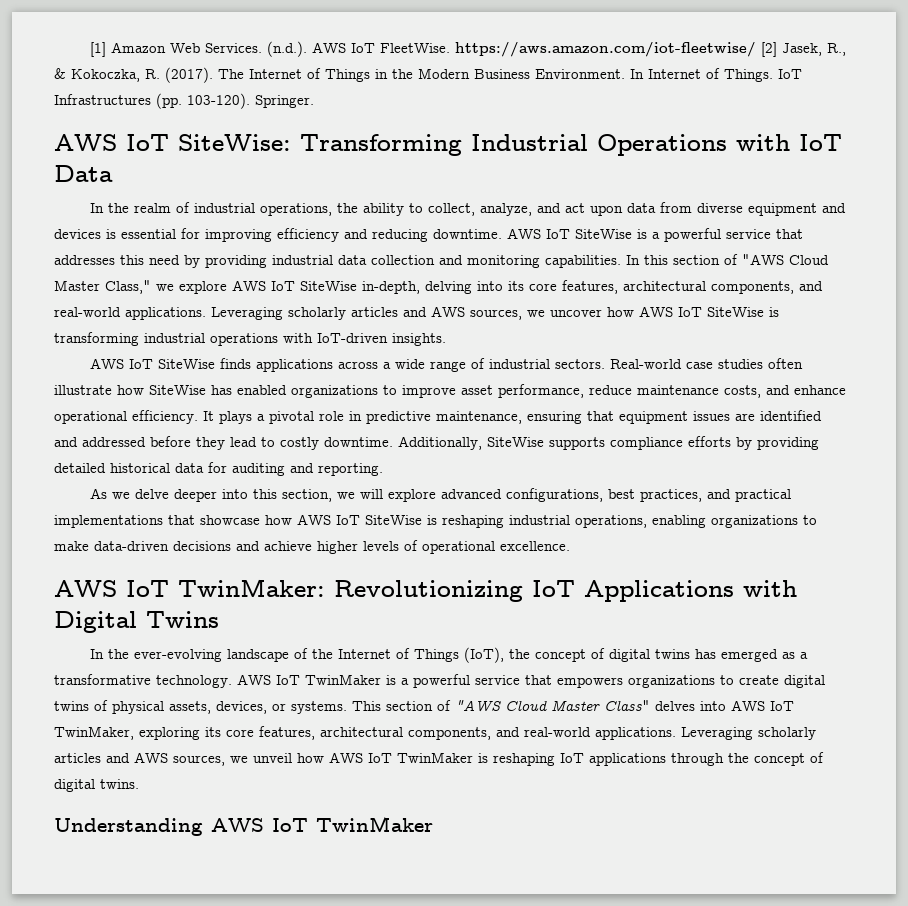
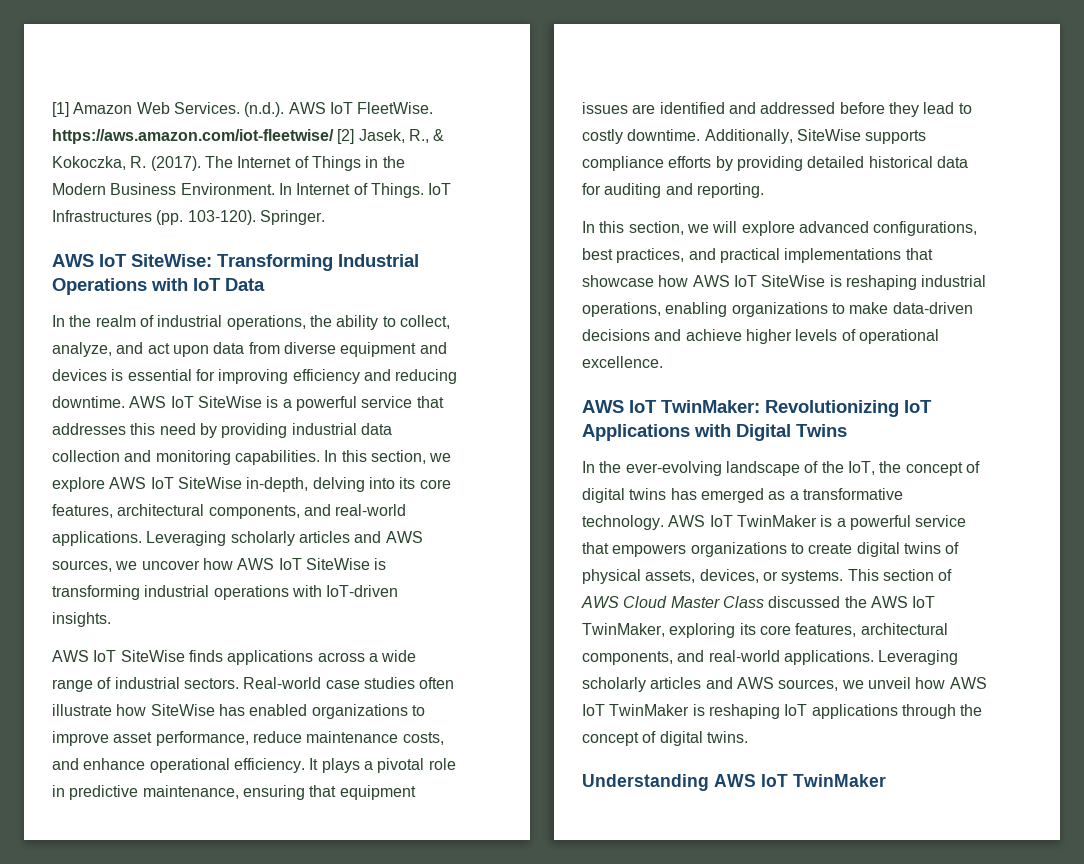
- In this section of "AWS Cloud Master Class," we explore AWS IoT SiteWise in-depth, delving into its core features, architectural components, and real-world applications.
+ In this section, we explore AWS IoT SiteWise in-depth, delving into its core features, architectural components, and real-world applications.
- As we delve deeper into this section, we will explore advanced configurations, best practices, and practical implementations that showcase how AWS IoT SiteWise is reshaping industrial operations, enabling organizations to make data-driven decisions and achieve higher levels of operational excellence.
+ In this section, we will explore advanced configurations, best practices, and practical implementations that showcase how AWS IoT SiteWise is reshaping industrial operations, enabling organizations to make data-driven decisions and achieve higher levels of operational excellence.
- In the ever-evolving landscape of the Internet of Things (IoT), the concept of digital twins has emerged as a transformative technology.
+ In the ever-evolving landscape of the IoT, the concept of digital twins has emerged as a transformative technology.
- This section of "AWS Cloud Master Class" delves into AWS IoT TwinMaker, exploring its core features, architectural components, and real-world applications.
+ This section of AWS Cloud Master Class discussed the AWS IoT TwinMaker, exploring its core features, architectural components, and real-world applications.

